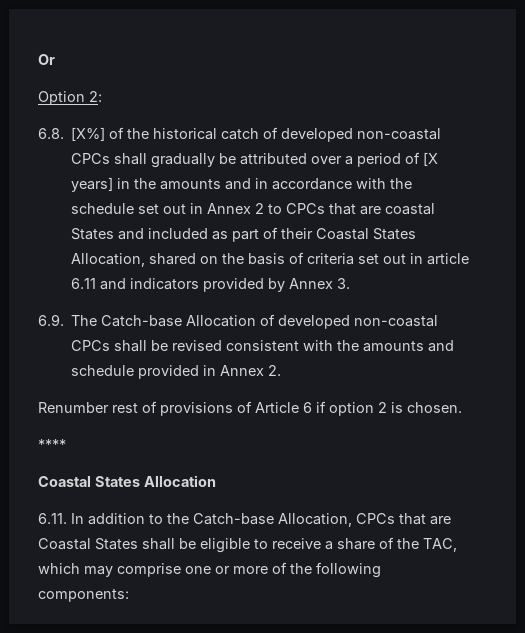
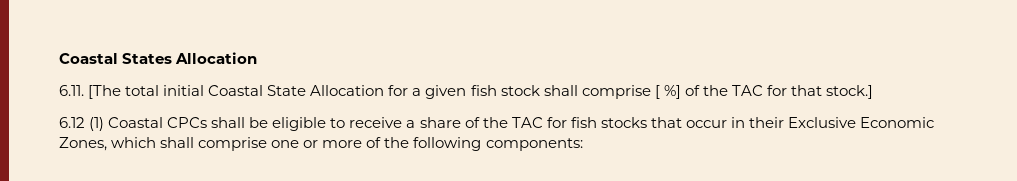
- Or
- Option 2:
- 6.8. [X%] of the historical catch of developed non-coastal CPCs shall gradually be attributed over a period of [X years] in the amounts and in accordance with the schedule set out in Annex 2 to CPCs that are coastal States and included as part of their Coastal States Allocation, shared on the basis of criteria set out in article 6.11 and indicators provided by Annex 3.
- 6.9. The Catch-base Allocation of developed non-coastal CPCs shall be revised consistent with the amounts and schedule provided in Annex 2.
- Renumber rest of provisions of Article 6 if option 2 is chosen.
- ****
  Coastal States Allocation
- 6.11. In addition to the Catch-base Allocation, CPCs that are Coastal States shall be eligible to receive a share of the TAC, which may comprise one or more of the following components:
+ 6.11. [The total initial Coastal State Allocation for a given fish stock shall comprise [ %] of the TAC for that stock.]
+ 6.12 (1) Coastal CPCs shall be eligible to receive a share of the TAC for fish stocks that occur in their Exclusive Economic Zones, which shall comprise one or more of the following components:

